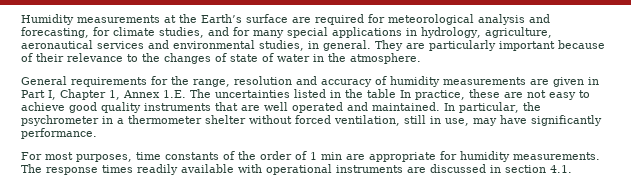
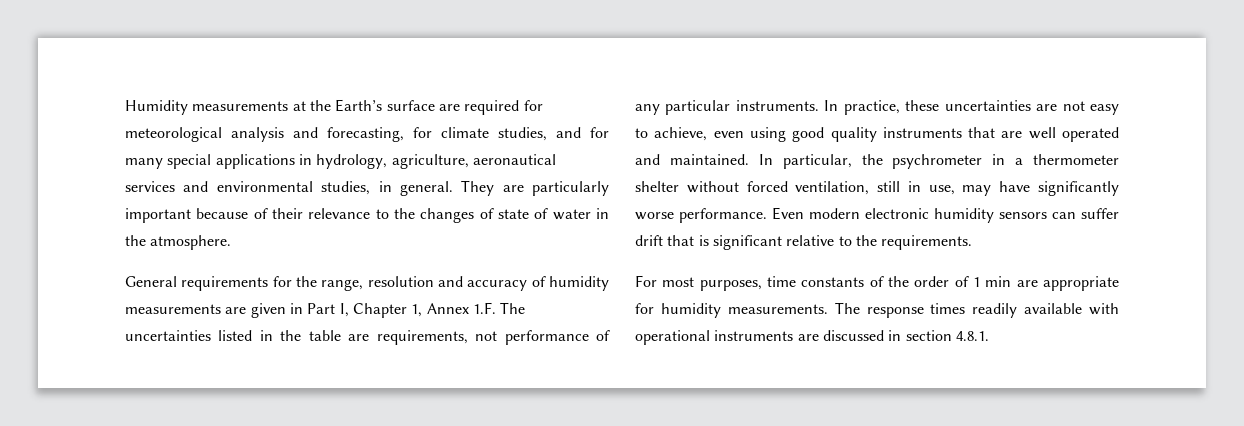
- General requirements for the range, resolution and accuracy of humidity measurements are given in Part I, Chapter 1, Annex 1.E. The uncertainties listed in the table In practice, these are not easy to achieve good quality instruments that are well operated and maintained.
+ General requirements for the range, resolution and accuracy of humidity measurements are given in Part I, Chapter 1, Annex 1.F. The uncertainties listed in the table are requirements, not performance of any particular instruments. In practice, these uncertainties are not easy to achieve, even using good quality instruments that are well operated and maintained.
- In particular, the psychrometer in a thermometer shelter without forced ventilation, still in use, may have significantly performance.
+ In particular, the psychrometer in a thermometer shelter without forced ventilation, still in use, may have significantly worse performance. Even modern electronic humidity sensors can suffer drift that is significant relative to the requirements.
- The response times readily available with operational instruments are discussed in section 4.1.
+ The response times readily available with operational instruments are discussed in section 4.8.1.

